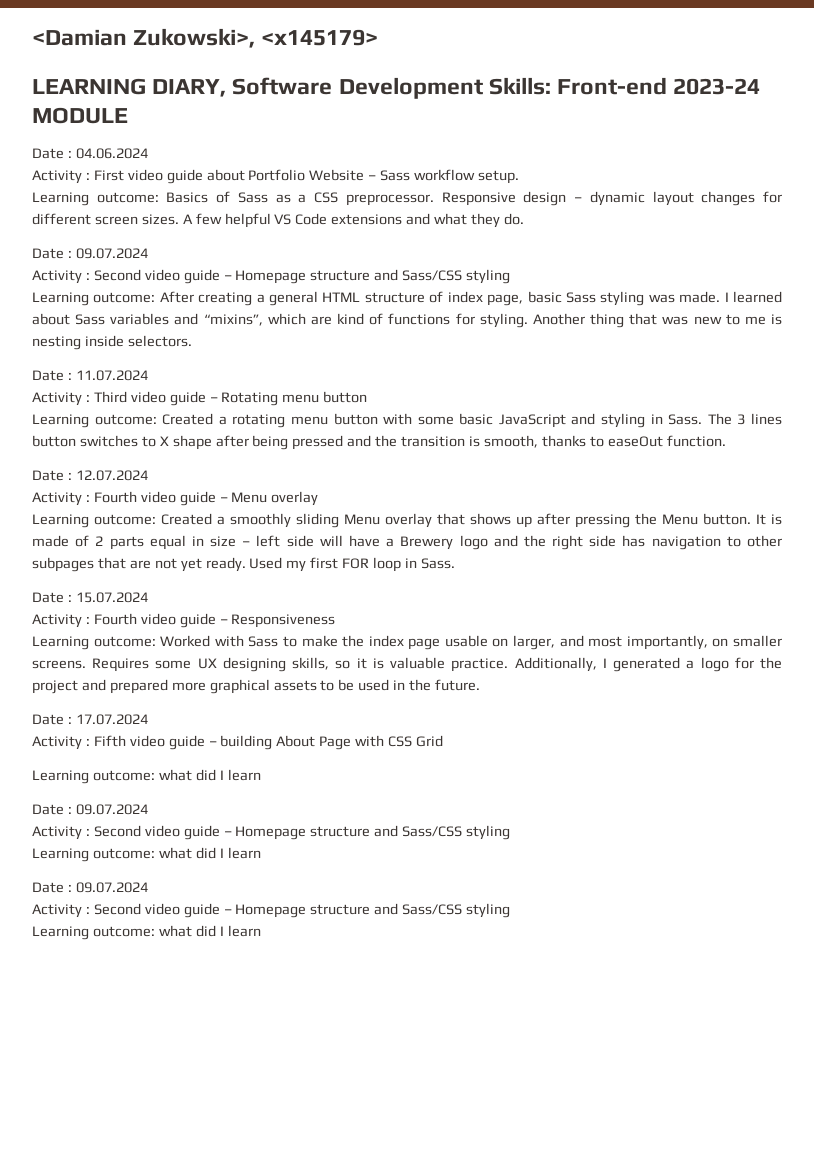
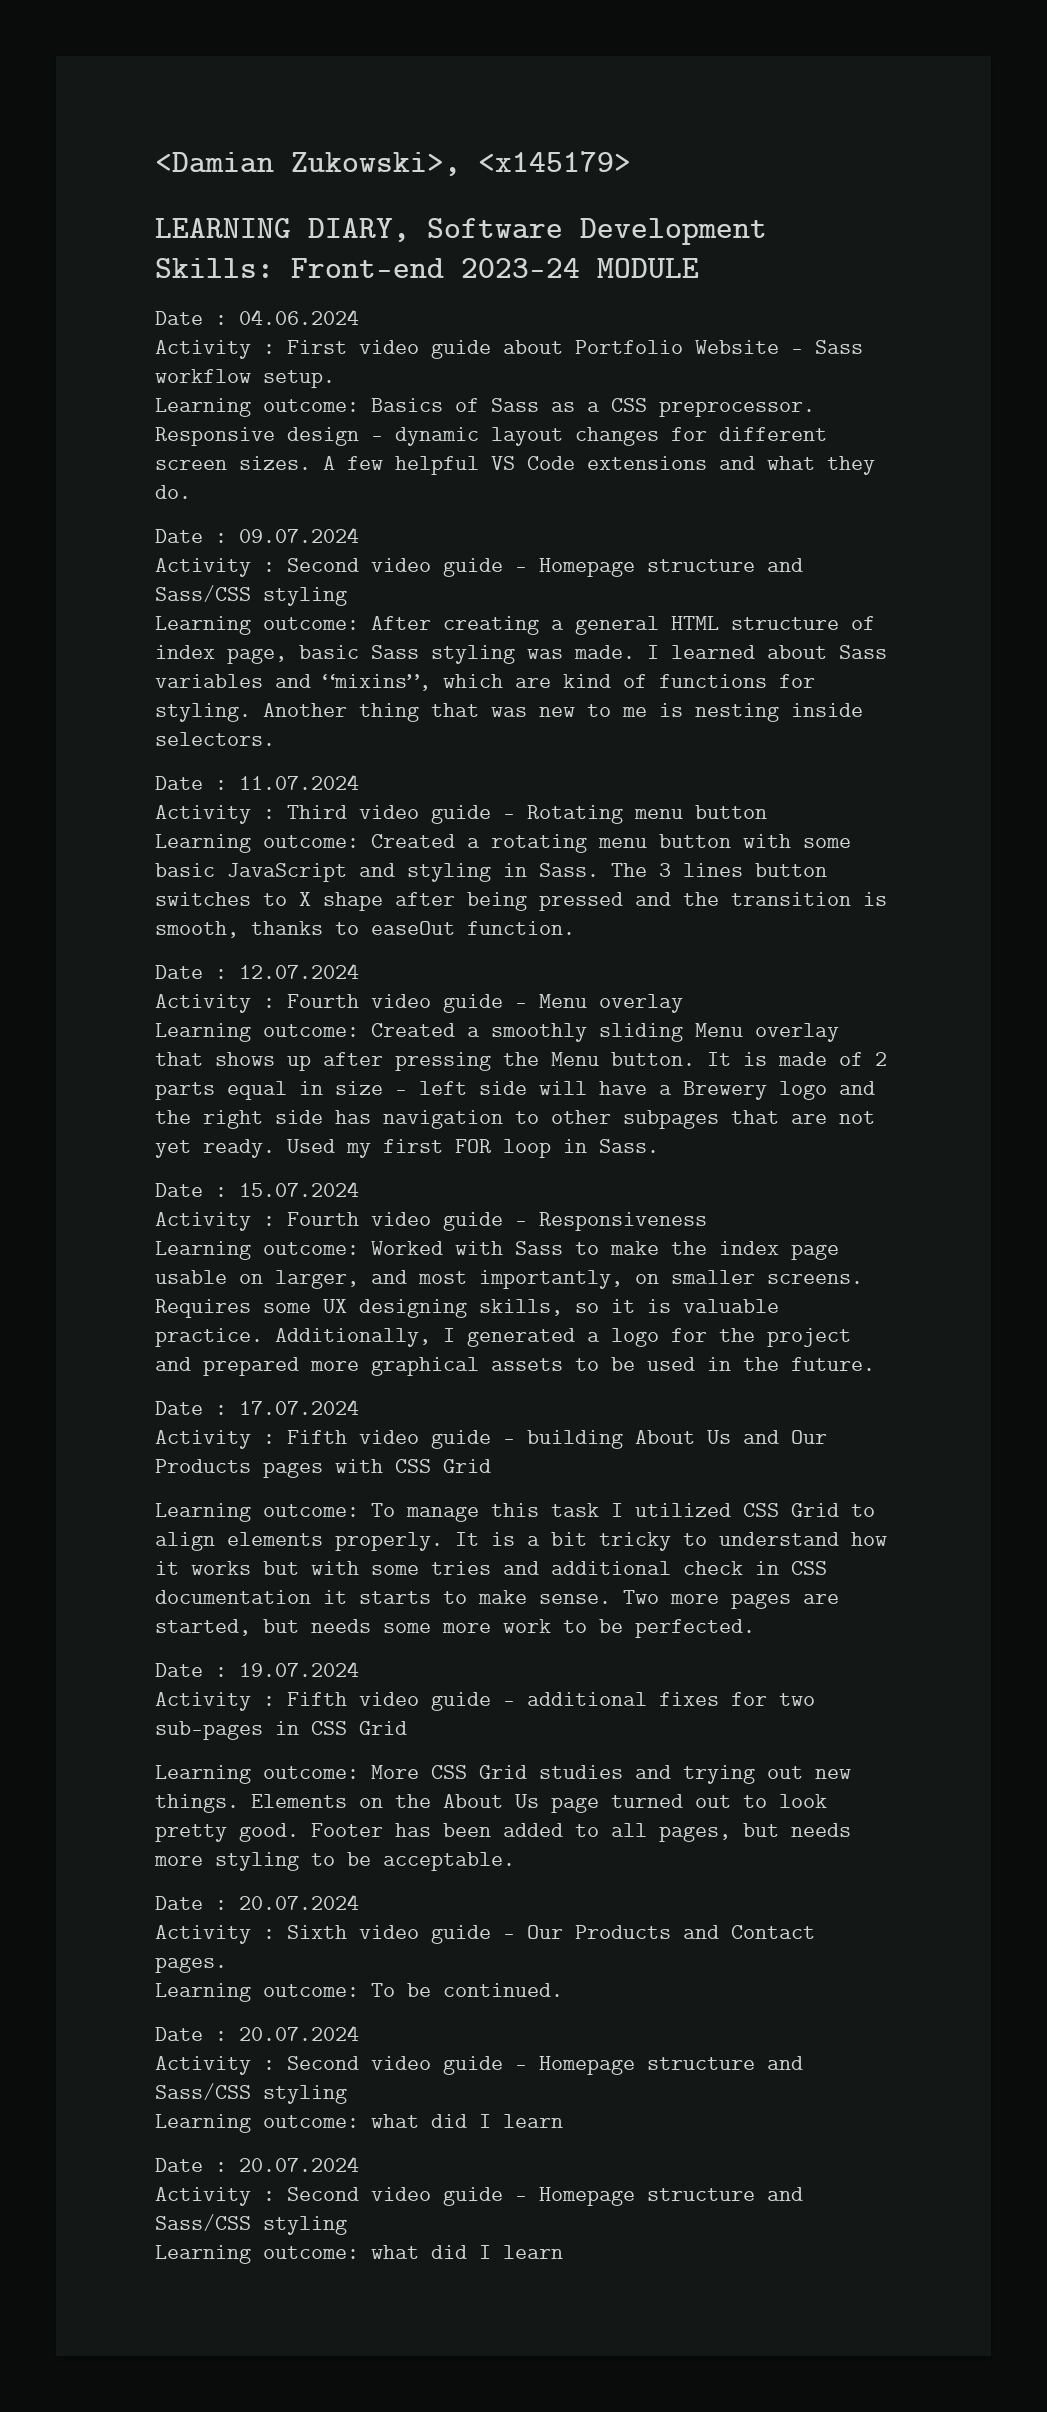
- Activity : Fifth video guide – building About Page with CSS Grid
- Learning outcome: what did I learn
- Date : 09.07.2024
+ Activity : Fifth video guide – building About Us and Our Products pages with CSS Grid
+ Learning outcome: To manage this task I utilized CSS Grid to align elements properly. It is a bit tricky to understand how it works but with some tries and additional check in CSS documentation it starts to make sense. Two more pages are started, but needs some more work to be perfected.
+ Date : 19.07.2024
+ Activity : Fifth video guide – additional fixes for two sub-pages in CSS Grid
+ Learning outcome: More CSS Grid studies and trying out new things. Elements on the About Us page turned out to look pretty good. Footer has been added to all pages, but needs more styling to be acceptable.
+ Date : 20.07.2024
+ Activity : Sixth video guide – Our Products and Contact pages.
+ Learning outcome: To be continued.
+ Date : 20.07.2024
  Activity : Second video guide – Homepage structure and Sass/CSS styling
  Learning outcome: what did I learn
- Date : 09.07.2024
+ Date : 20.07.2024

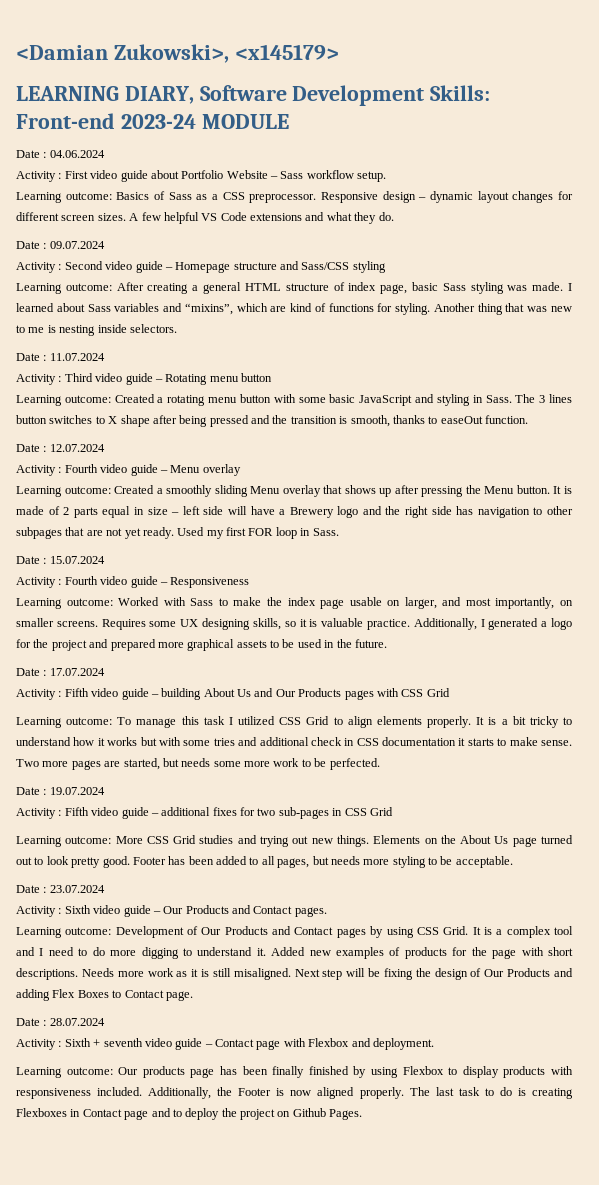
  Footer has been added to all pages, but needs more styling to be acceptable.
- Date : 20.07.2024
+ Date : 23.07.2024
- Learning outcome: To be continued.
- Date : 20.07.2024
- Activity : Second video guide – Homepage structure and Sass/CSS styling
- Learning outcome: what did I learn
- Date : 20.07.2024
- Activity : Second video guide – Homepage structure and Sass/CSS styling
- Learning outcome: what did I learn
+ Learning outcome: Development of Our Products and Contact pages by using CSS Grid. It is a complex tool and I need to do more digging to understand it. Added new examples of products for the page with short descriptions. Needs more work as it is still misaligned. Next step will be fixing the design of Our Products and adding Flex Boxes to Contact page.
+ Date : 28.07.2024
+ Activity : Sixth + seventh video guide – Contact page with Flexbox and deployment.
+ Learning outcome: Our products page has been finally finished by using Flexbox to display products with responsiveness included. Additionally, the Footer is now aligned properly. The last task to do is creating Flexboxes in Contact page and to deploy the project on Github Pages.

